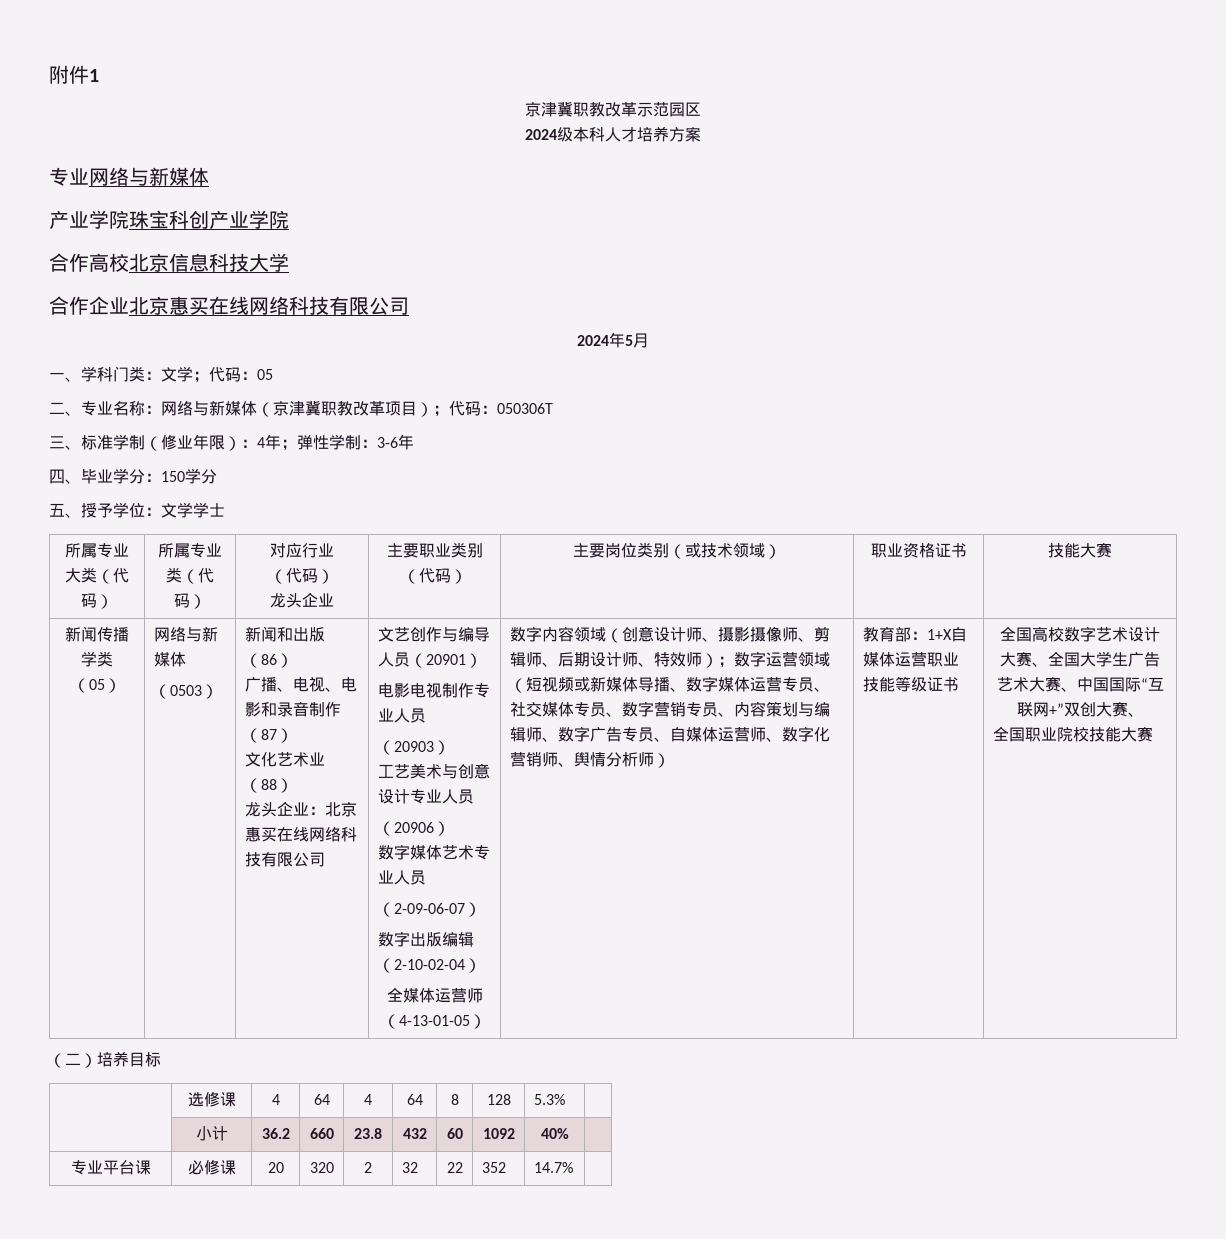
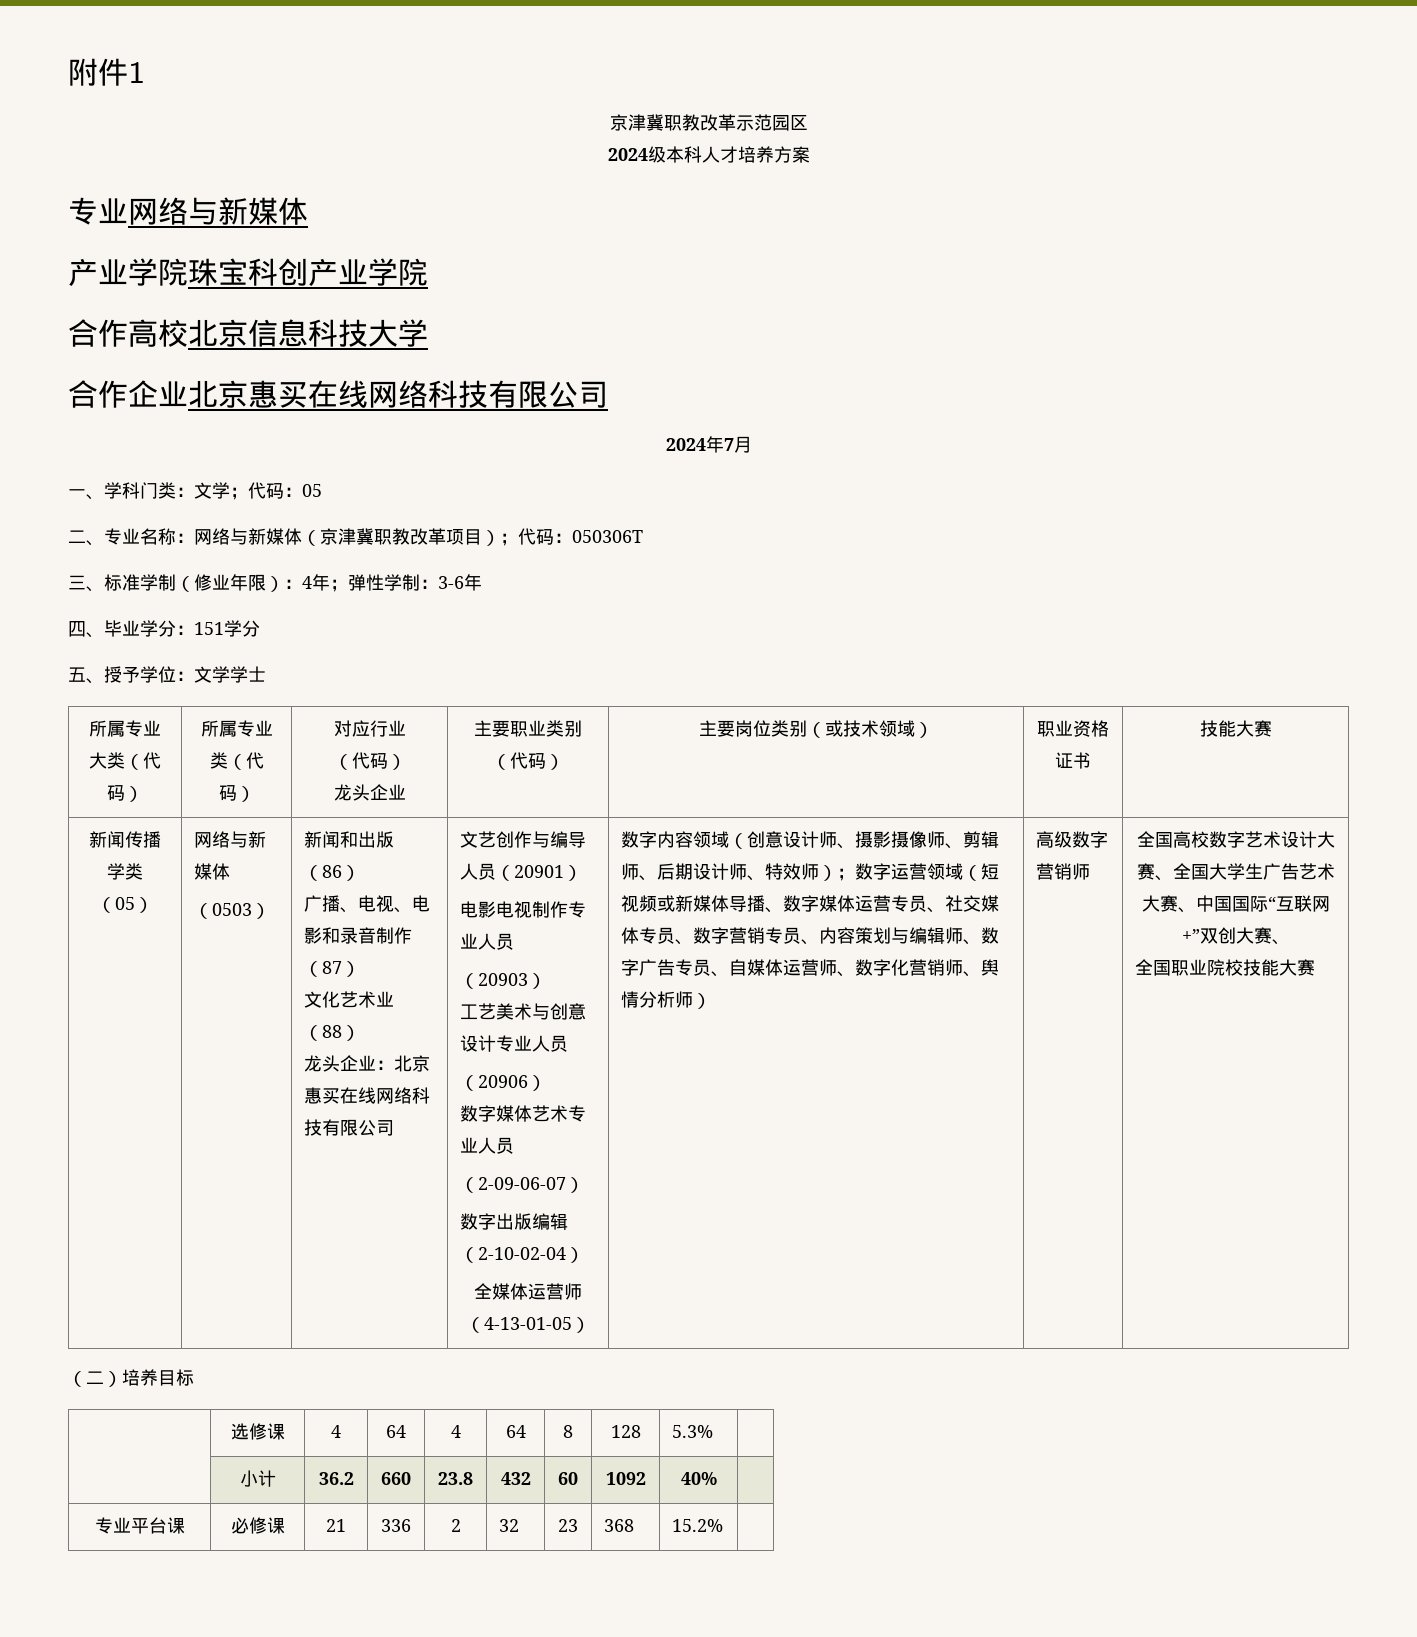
- 2024年5月
+ 2024年7月
- 四、毕业学分：150学分
+ 四、毕业学分：151学分
- 教育部：1+X自媒体运营职业技能等级证书
+ 高级数字营销师
- 专业平台课 | 必修课 | 20 | 320 | 2 | 32 | 22 | 352 | 14.7% |
+ 专业平台课 | 必修课 | 21 | 336 | 2 | 32 | 23 | 368 | 15.2% |

